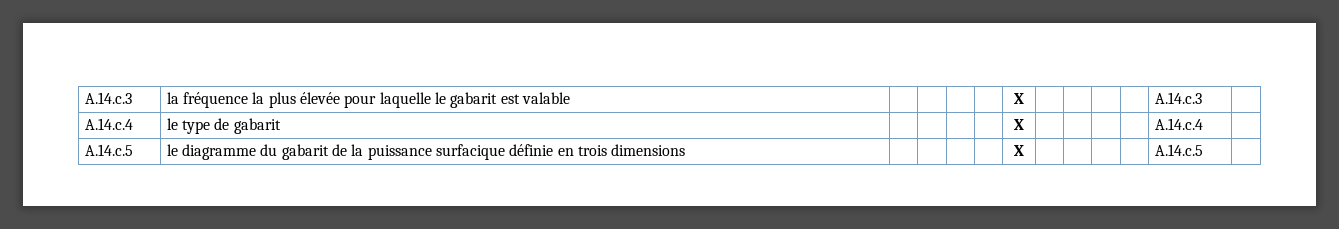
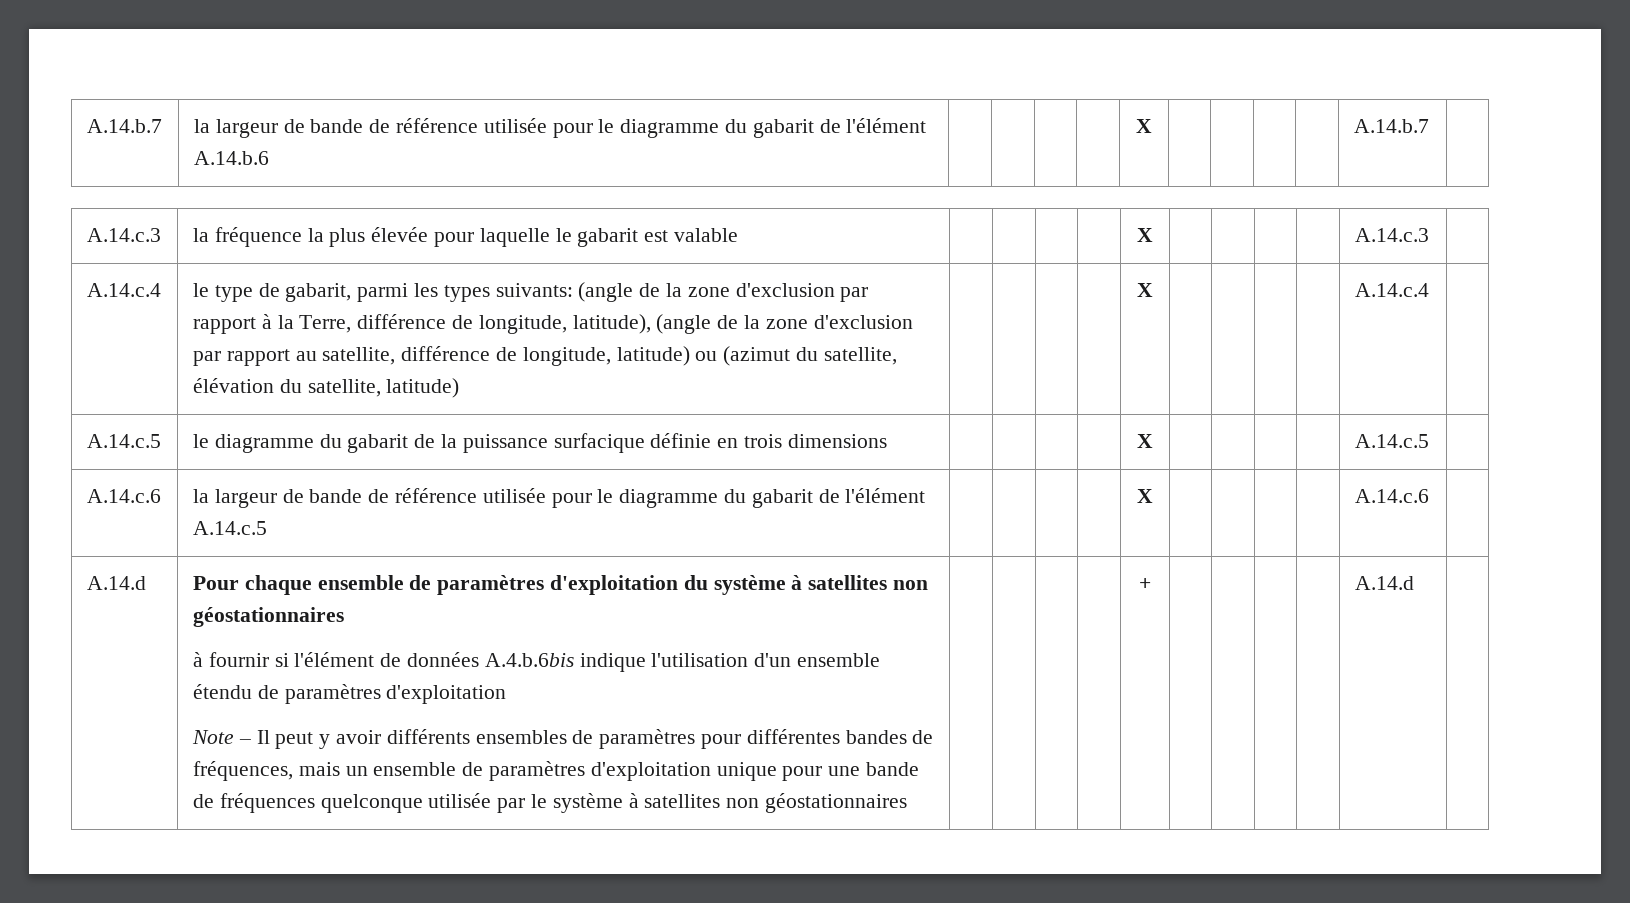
+ A.14.b.7 | la largeur de bande de référence utilisée pour le diagramme du gabarit de l'élément A.14.b.6 | | | | | X | | | | | A.14.b.7 |
- le type de gabarit
+ le type de gabarit, parmi les types suivants: (angle de la zone d'exclusion par rapport à la Terre, différence de longitude, latitude), (angle de la zone d'exclusion par rapport au satellite, différence de longitude, latitude) ou (azimut du satellite, élévation du satellite, latitude)
+ A.14.c.6 | la largeur de bande de référence utilisée pour le diagramme du gabarit de l'élément A.14.c.5 | | | | | X | | | | | A.14.c.6 |
+ A.14.d | Pour chaque ensemble de paramètres d'exploitation du système à satellites non géostationnaires
+ à fournir si l'élément de données A.4.b.6bis indique l'utilisation d'un ensemble étendu de paramètres d'exploitation
+ Note – Il peut y avoir différents ensembles de paramètres pour différentes bandes de fréquences, mais un ensemble de paramètres d'exploitation unique pour une bande de fréquences quelconque utilisée par le système à satellites non géostationnaires | | | | | + | | | | | A.14.d

